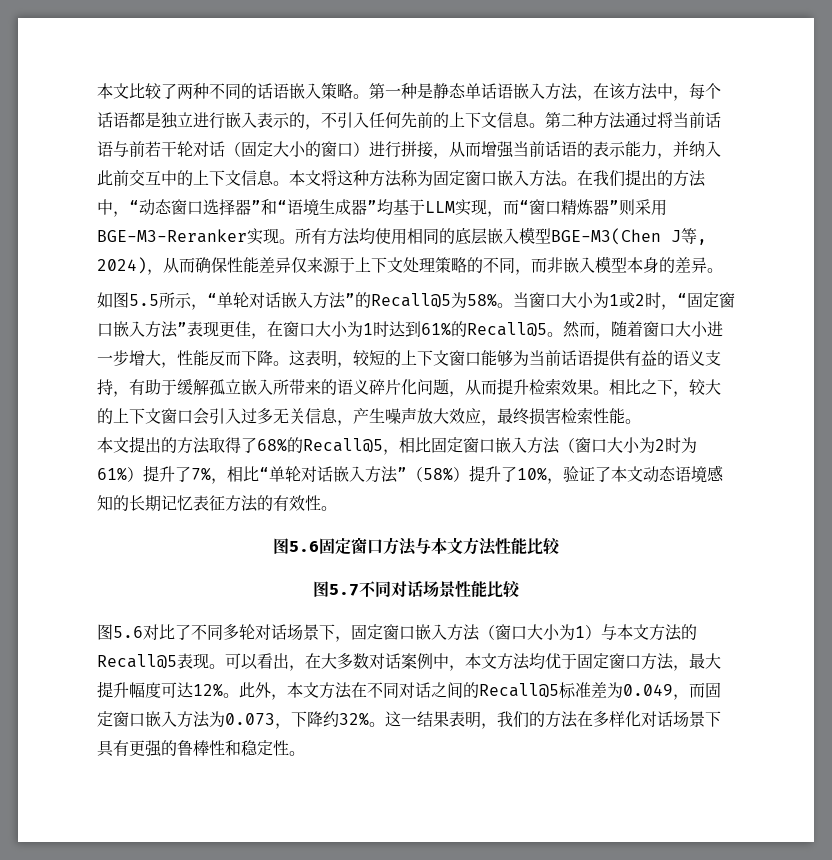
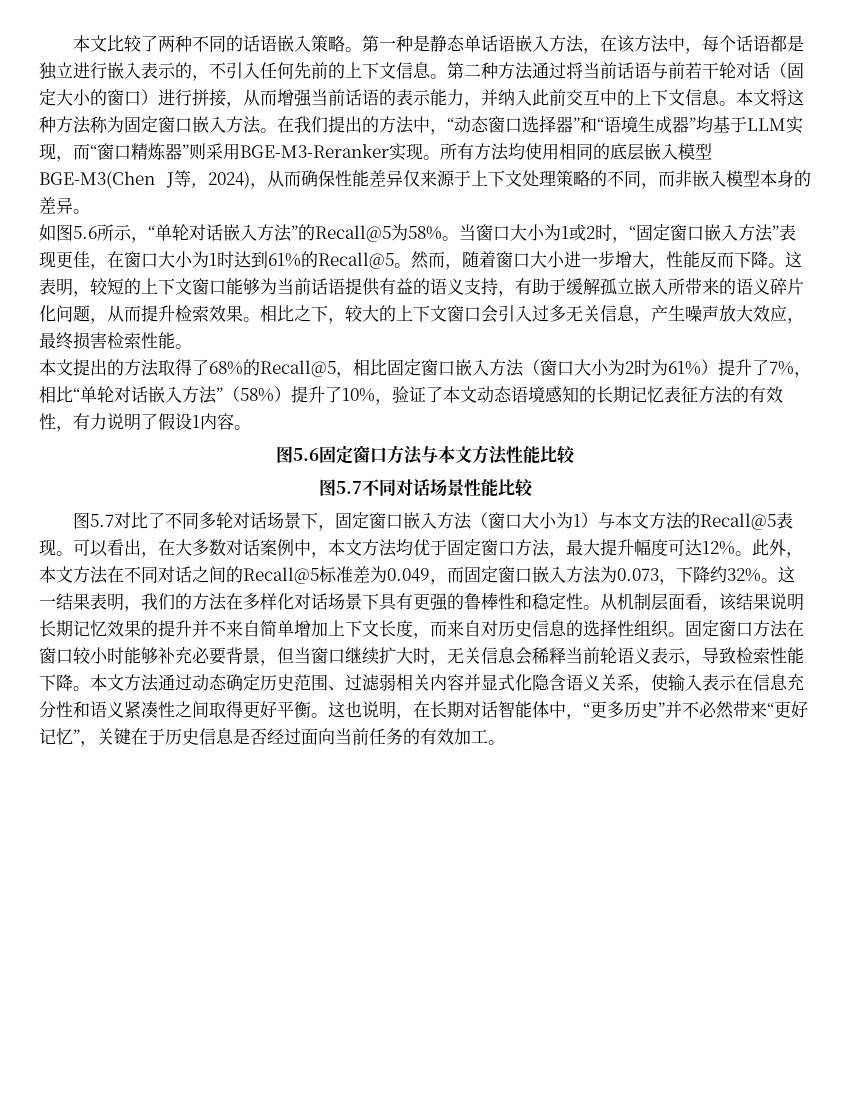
- 如图5.5所示，“单轮对话嵌入方法”的Recall@5为58%。
+ 如图5.6所示，“单轮对话嵌入方法”的Recall@5为58%。
- 本文提出的方法取得了68%的Recall@5，相比固定窗口嵌入方法（窗口大小为2时为61%）提升了7%，相比“单轮对话嵌入方法”（58%）提升了10%，验证了本文动态语境感知的长期记忆表征方法的有效性。
+ 本文提出的方法取得了68%的Recall@5，相比固定窗口嵌入方法（窗口大小为2时为61%）提升了7%，相比“单轮对话嵌入方法”（58%）提升了10%，验证了本文动态语境感知的长期记忆表征方法的有效性，有力说明了假设1内容。
- 图5.6对比了不同多轮对话场景下，固定窗口嵌入方法（窗口大小为1）与本文方法的Recall@5表现。
+ 图5.7对比了不同多轮对话场景下，固定窗口嵌入方法（窗口大小为1）与本文方法的Recall@5表现。
+ 从机制层面看，该结果说明长期记忆效果的提升并不来自简单增加上下文长度，而来自对历史信息的选择性组织。固定窗口方法在窗口较小时能够补充必要背景，但当窗口继续扩大时，无关信息会稀释当前轮语义表示，导致检索性能下降。本文方法通过动态确定历史范围、过滤弱相关内容并显式化隐含语义关系，使输入表示在信息充分性和语义紧凑性之间取得更好平衡。这也说明，在长期对话智能体中，“更多历史”并不必然带来“更好记忆”，关键在于历史信息是否经过面向当前任务的有效加工。

